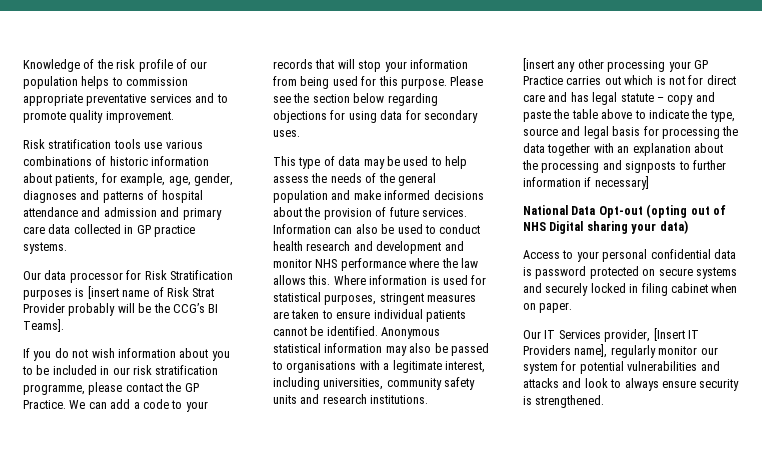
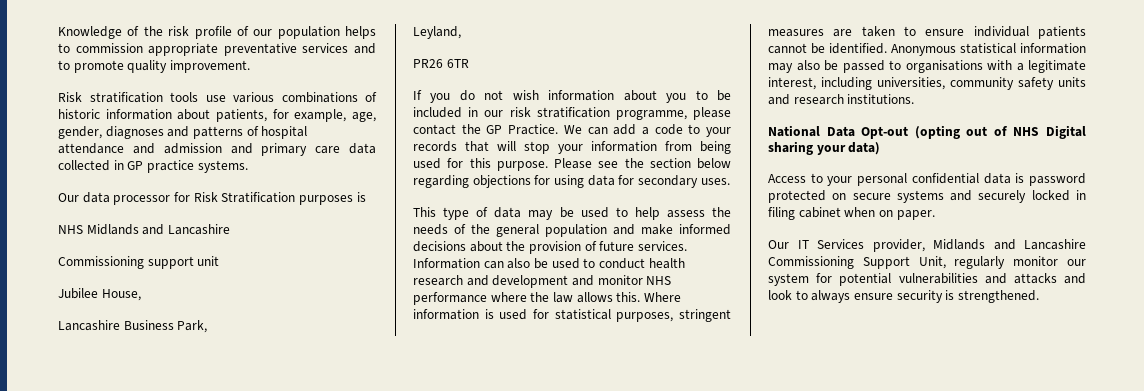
- Our data processor for Risk Stratification purposes is [insert name of Risk Strat Provider probably will be the CCG’s BI Teams].
+ Our data processor for Risk Stratification purposes is
+ NHS Midlands and Lancashire
+ Commissioning support unit
+ Jubilee House,
+ Lancashire Business Park,
+ Leyland,
+ PR26 6TR
- [insert any other processing your GP Practice carries out which is not for direct care and has legal statute – copy and paste the table above to indicate the type, source and legal basis for processing the data together with an explanation about the processing and signposts to further information if necessary]
- Our IT Services provider, [Insert IT Providers name], regularly monitor our system for potential vulnerabilities and attacks and look to always ensure security is strengthened.
+ Our IT Services provider, Midlands and Lancashire Commissioning Support Unit, regularly monitor our system for potential vulnerabilities and attacks and look to always ensure security is strengthened.

